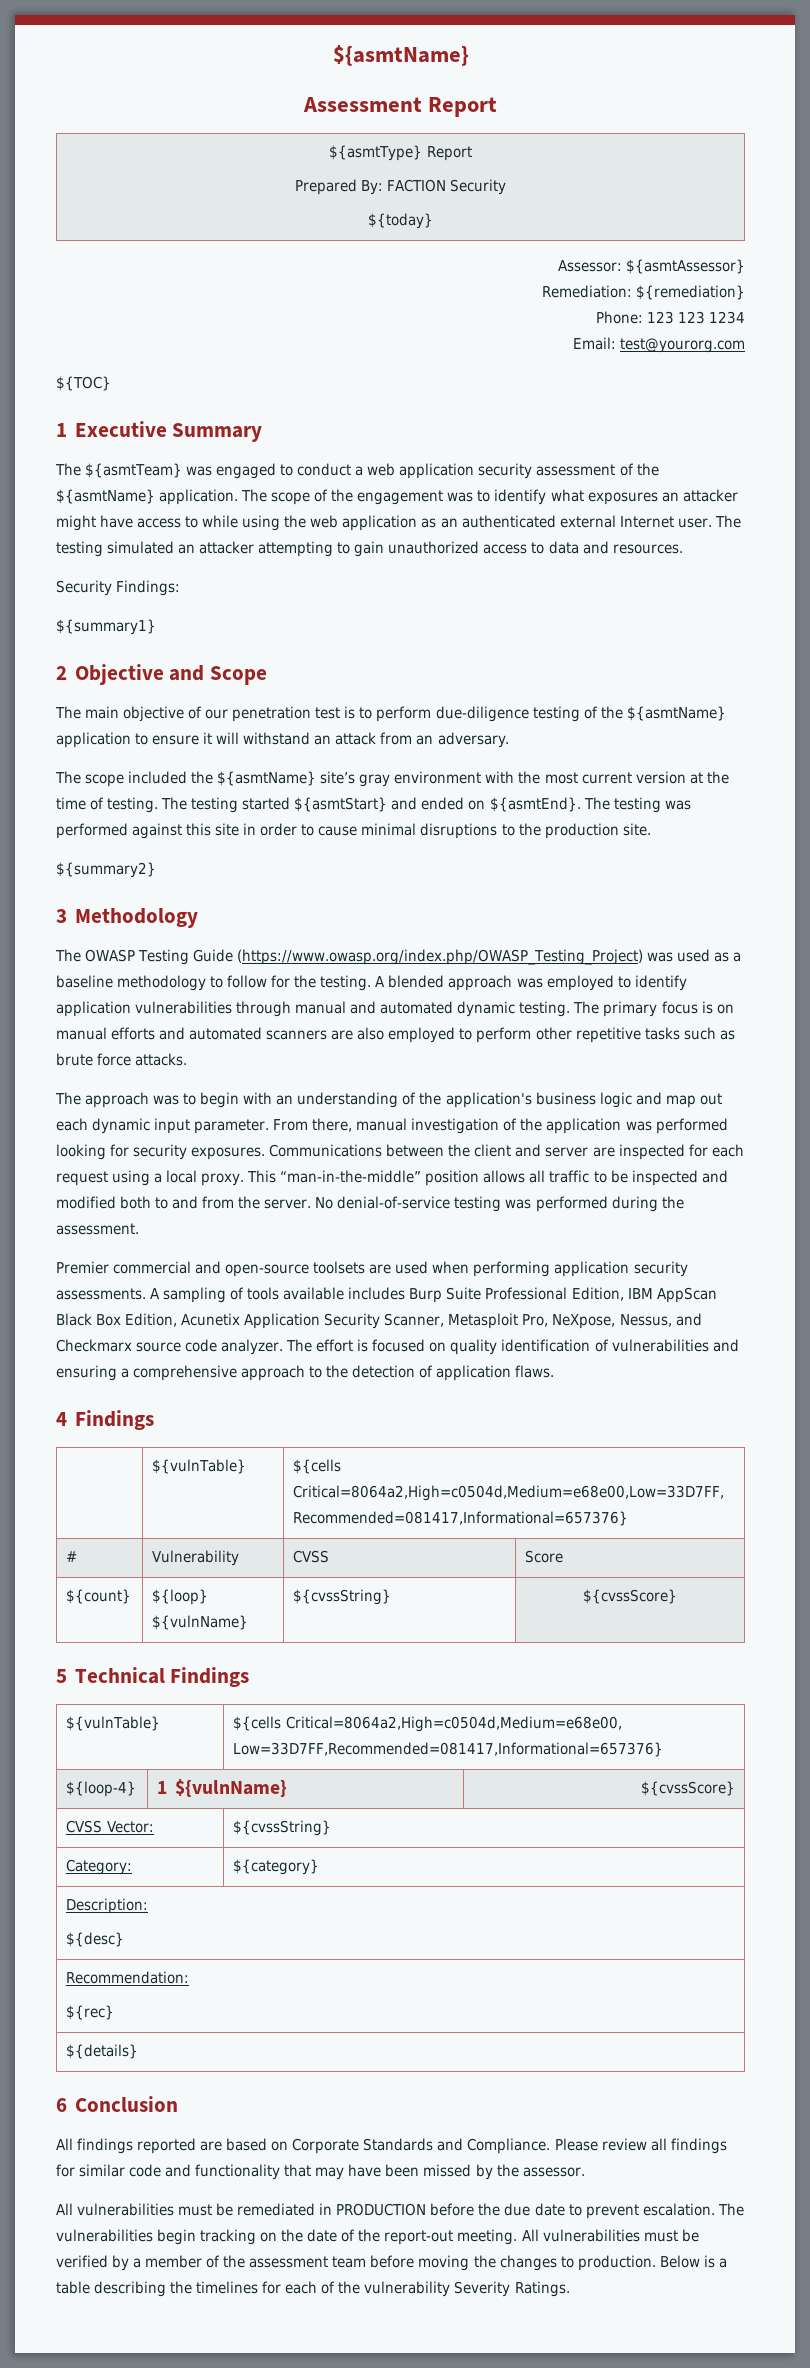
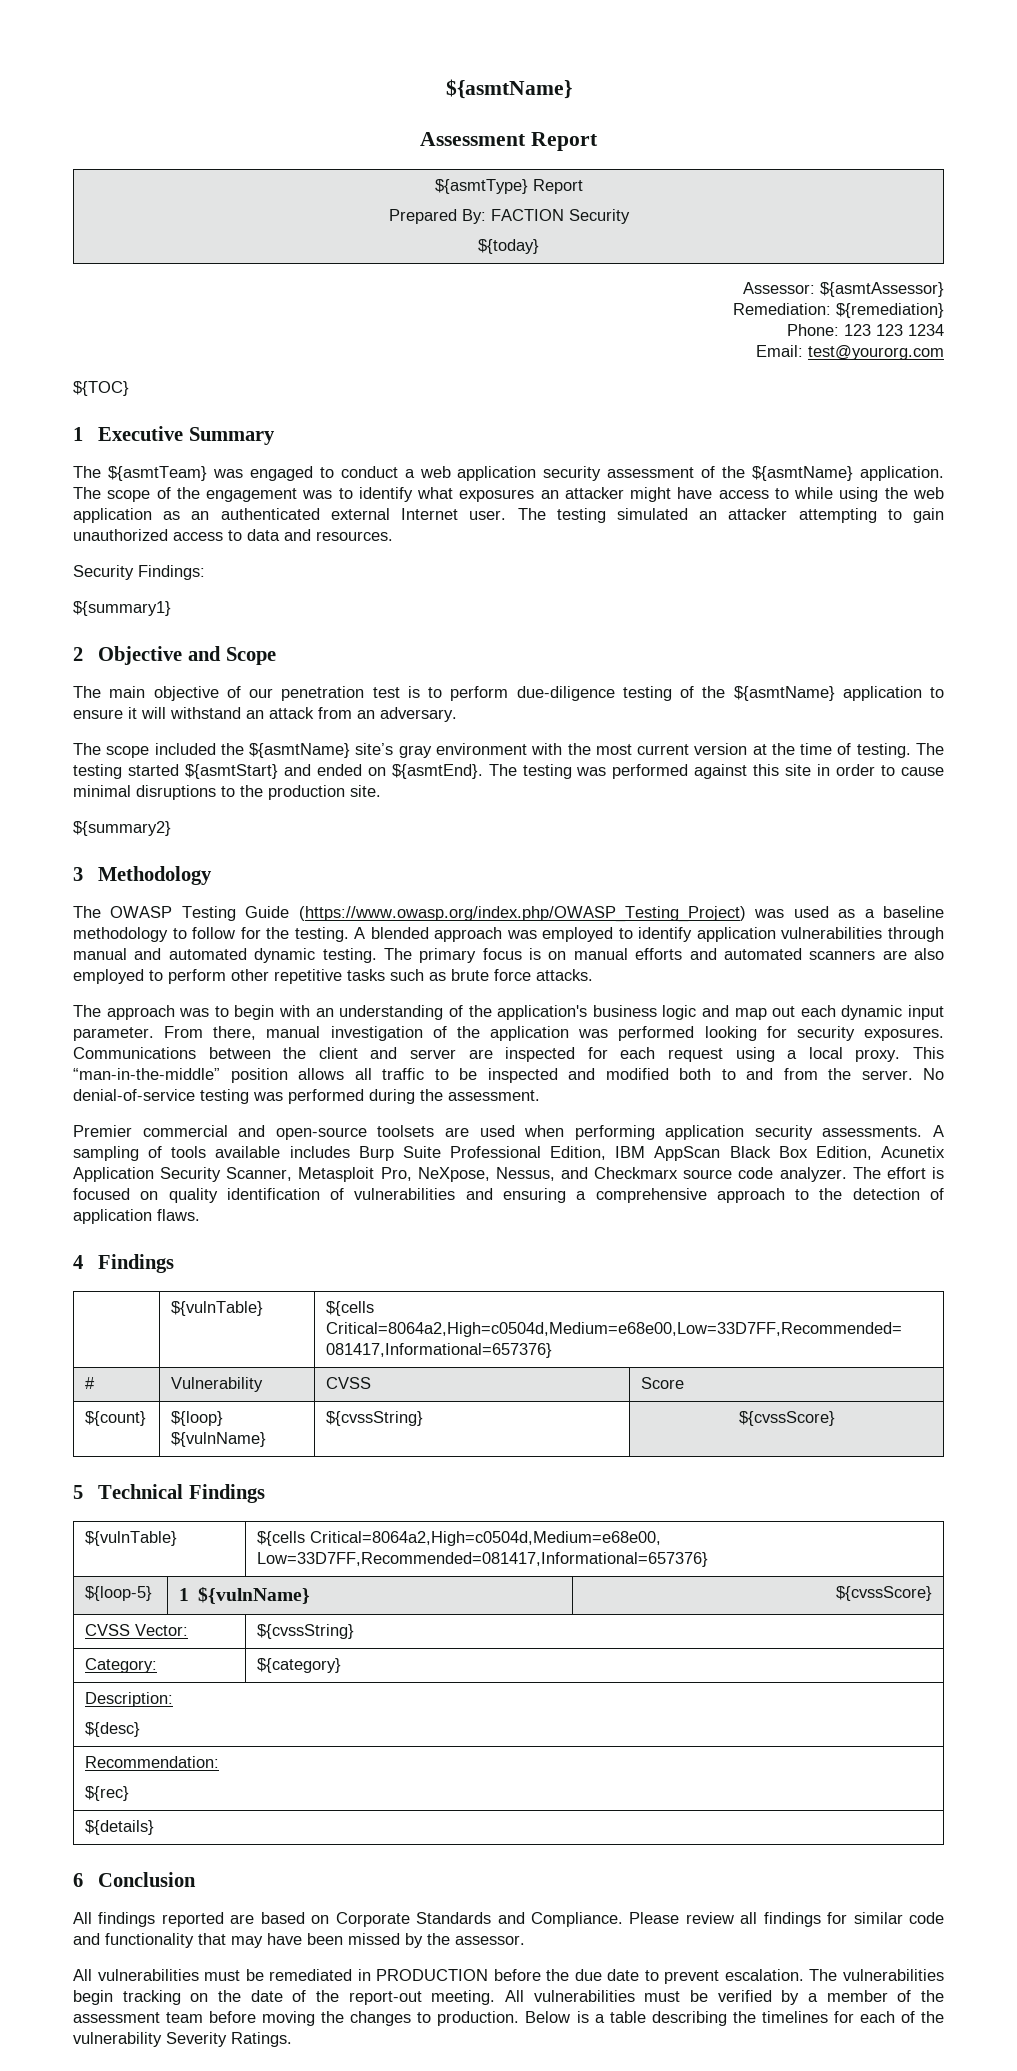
- ${loop-4} | 1 ${vulnName} | ${cvssScore}
+ ${loop-5} | 1 ${vulnName} | ${cvssScore}

